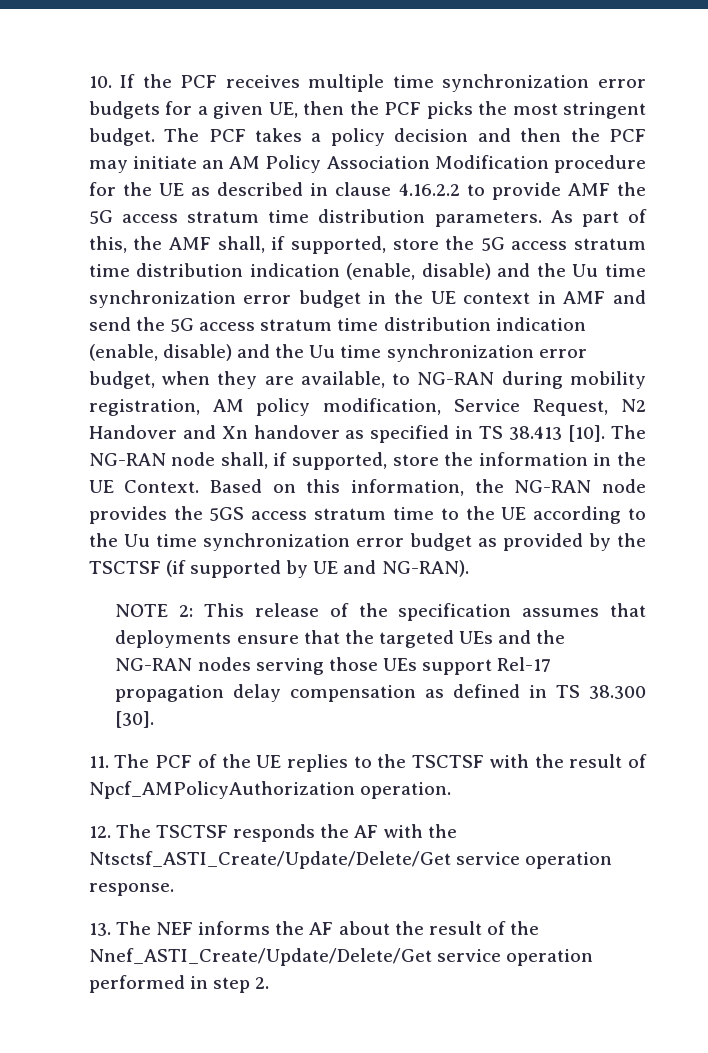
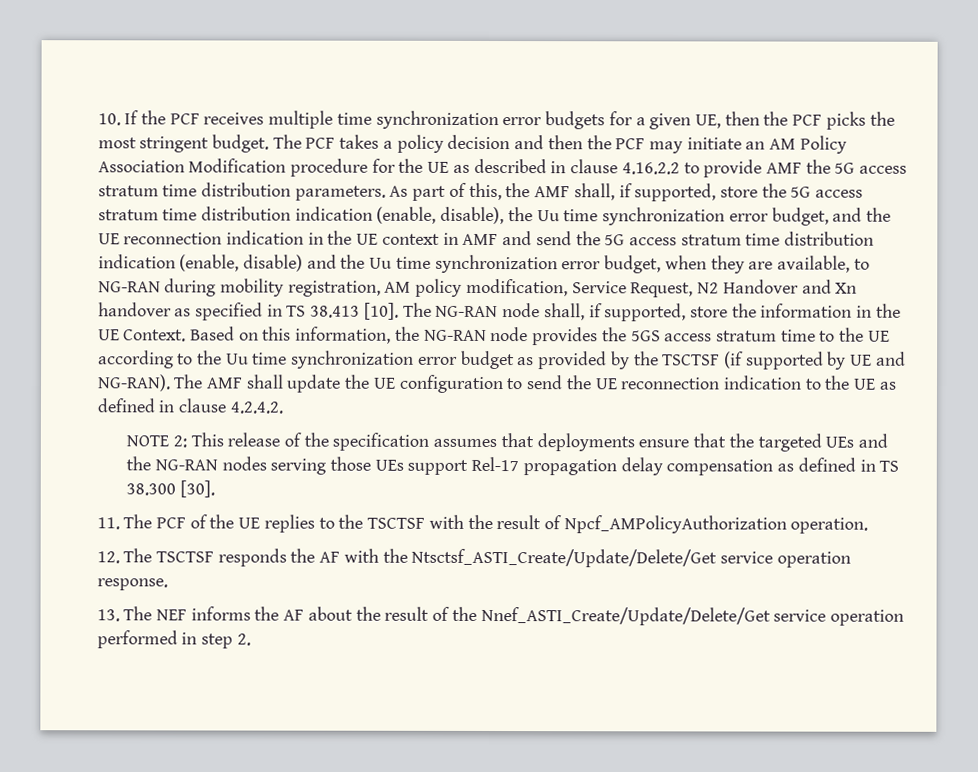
- As part of this, the AMF shall, if supported, store the 5G access stratum time distribution indication (enable, disable) and the Uu time synchronization error budget in the UE context in AMF and send the 5G access stratum time distribution indication (enable, disable) and the Uu time synchronization error budget, when they are available, to NG-RAN during mobility registration, AM policy modification, Service Request, N2 Handover and Xn handover as specified in TS 38.413 [10].
+ As part of this, the AMF shall, if supported, store the 5G access stratum time distribution indication (enable, disable), the Uu time synchronization error budget, and the UE reconnection indication in the UE context in AMF and send the 5G access stratum time distribution indication (enable, disable) and the Uu time synchronization error budget, when they are available, to NG-RAN during mobility registration, AM policy modification, Service Request, N2 Handover and Xn handover as specified in TS 38.413 [10].
+ The AMF shall update the UE configuration to send the UE reconnection indication to the UE as defined in clause 4.2.4.2.

